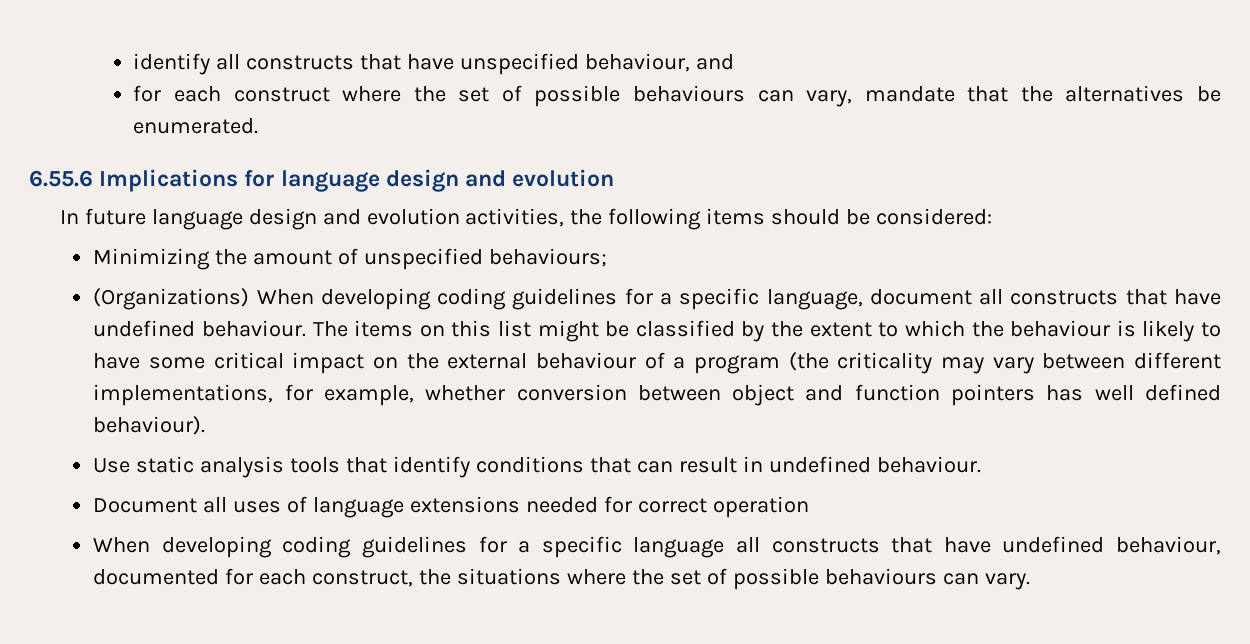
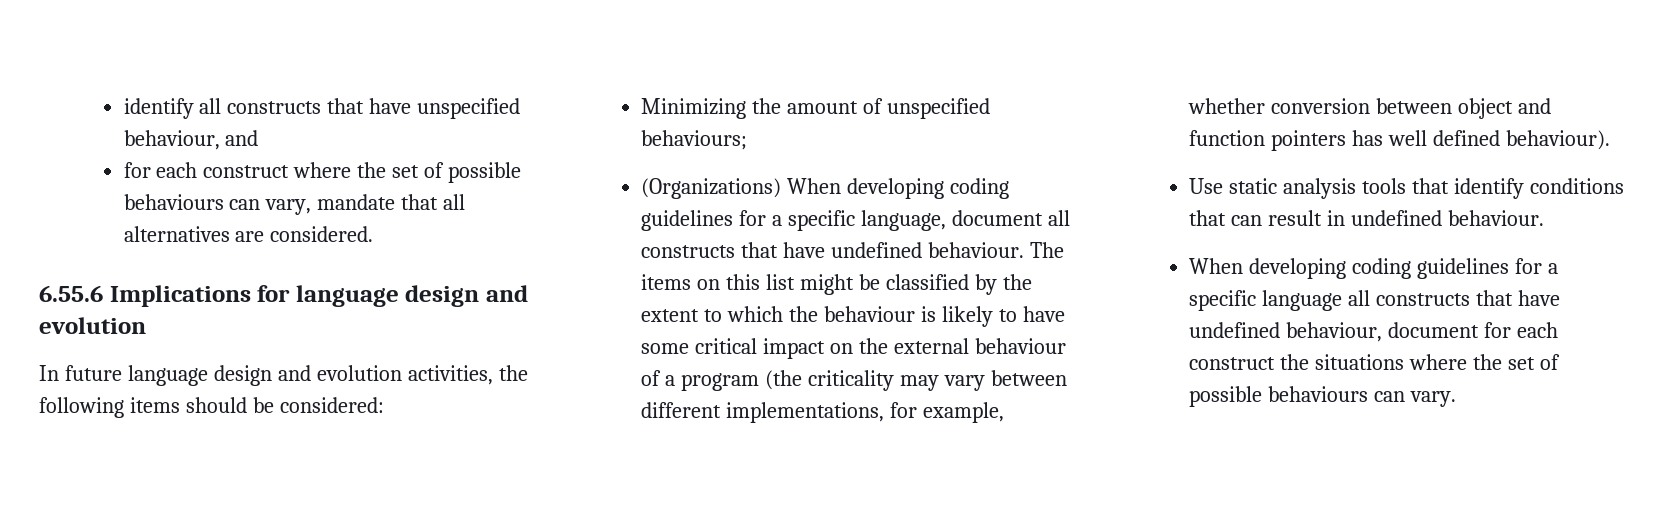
- for each construct where the set of possible behaviours can vary, mandate that the alternatives be enumerated.
+ for each construct where the set of possible behaviours can vary, mandate that all alternatives are considered.
- Document all uses of language extensions needed for correct operation
- When developing coding guidelines for a specific language all constructs that have undefined behaviour, documented for each construct, the situations where the set of possible behaviours can vary.
+ When developing coding guidelines for a specific language all constructs that have undefined behaviour, document for each construct the situations where the set of possible behaviours can vary.

